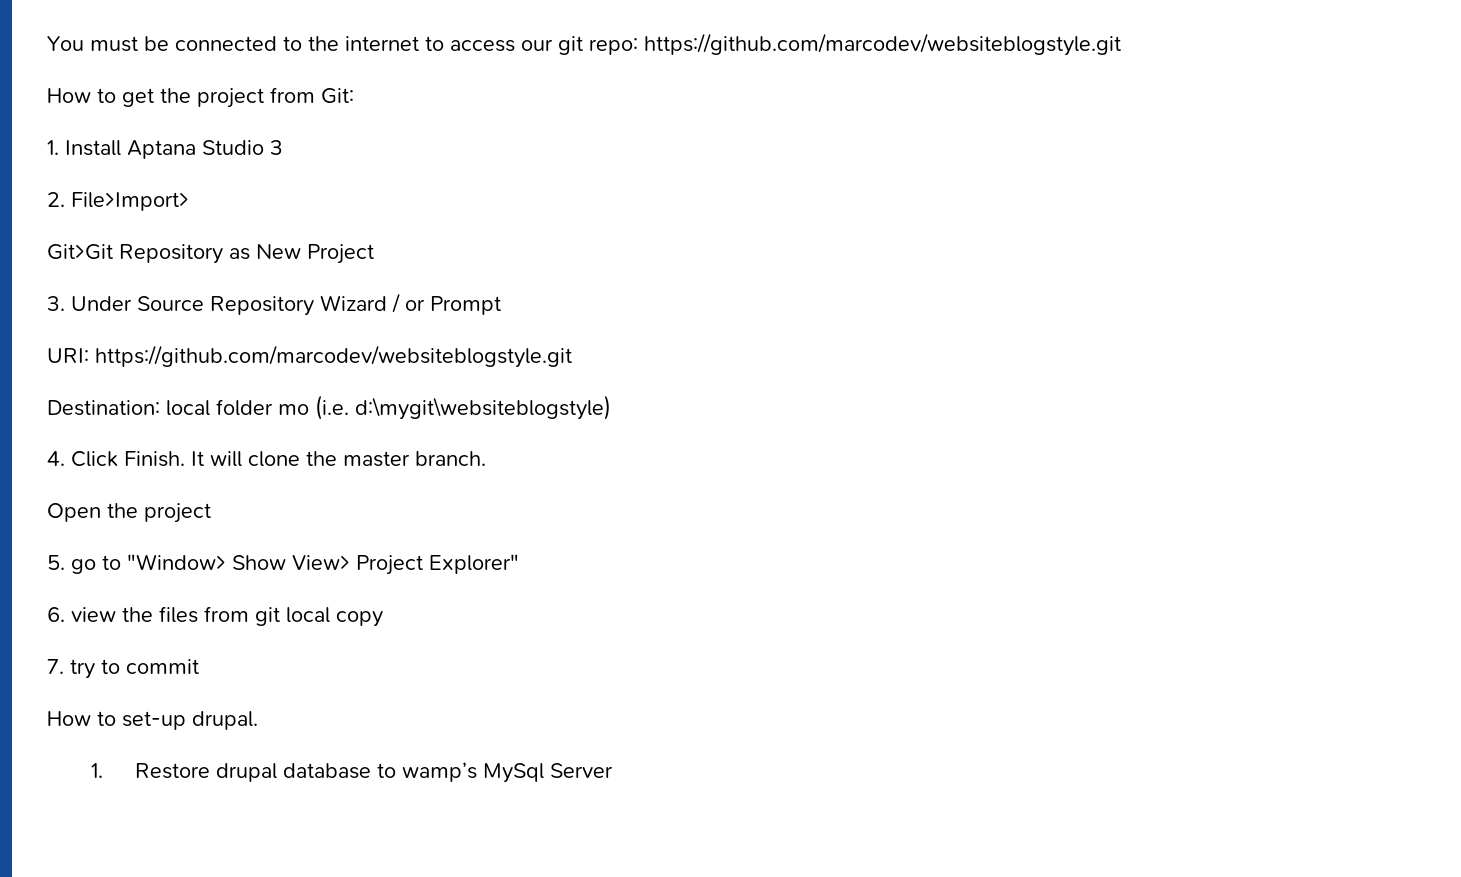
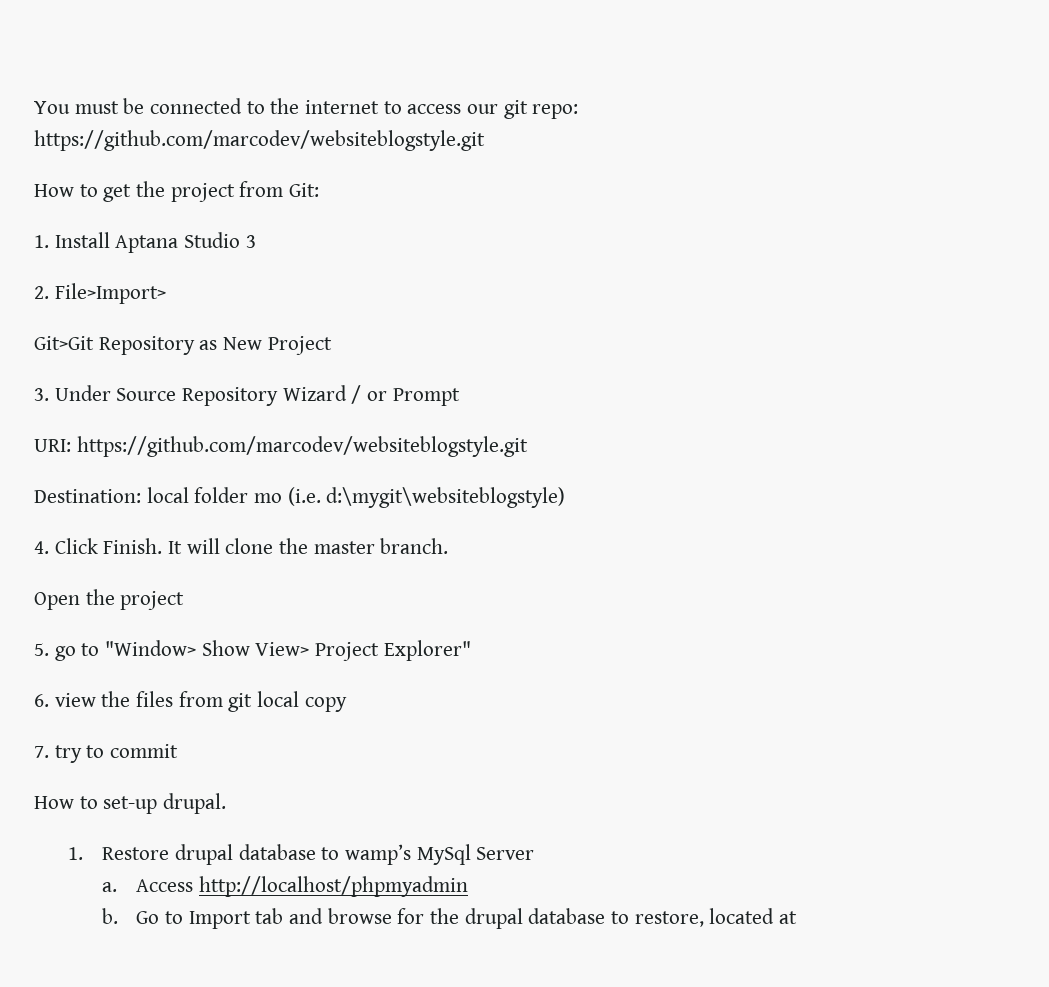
+ a. Access http://localhost/phpmyadmin
+ b. Go to Import tab and browse for the drupal database to restore, located at

